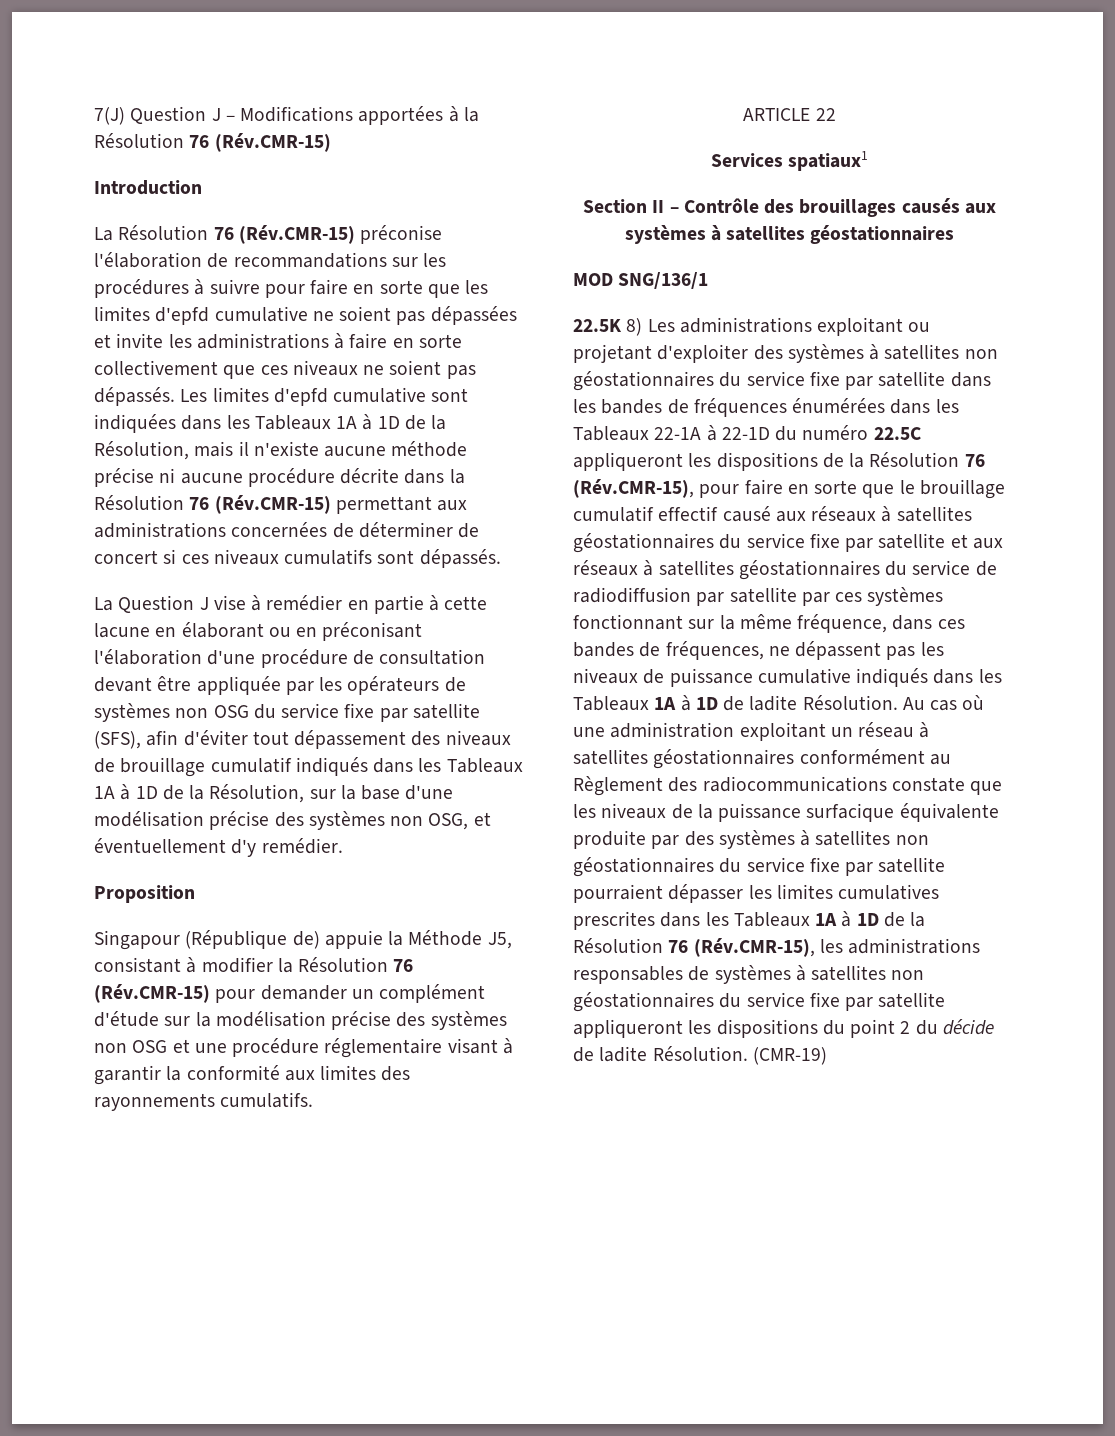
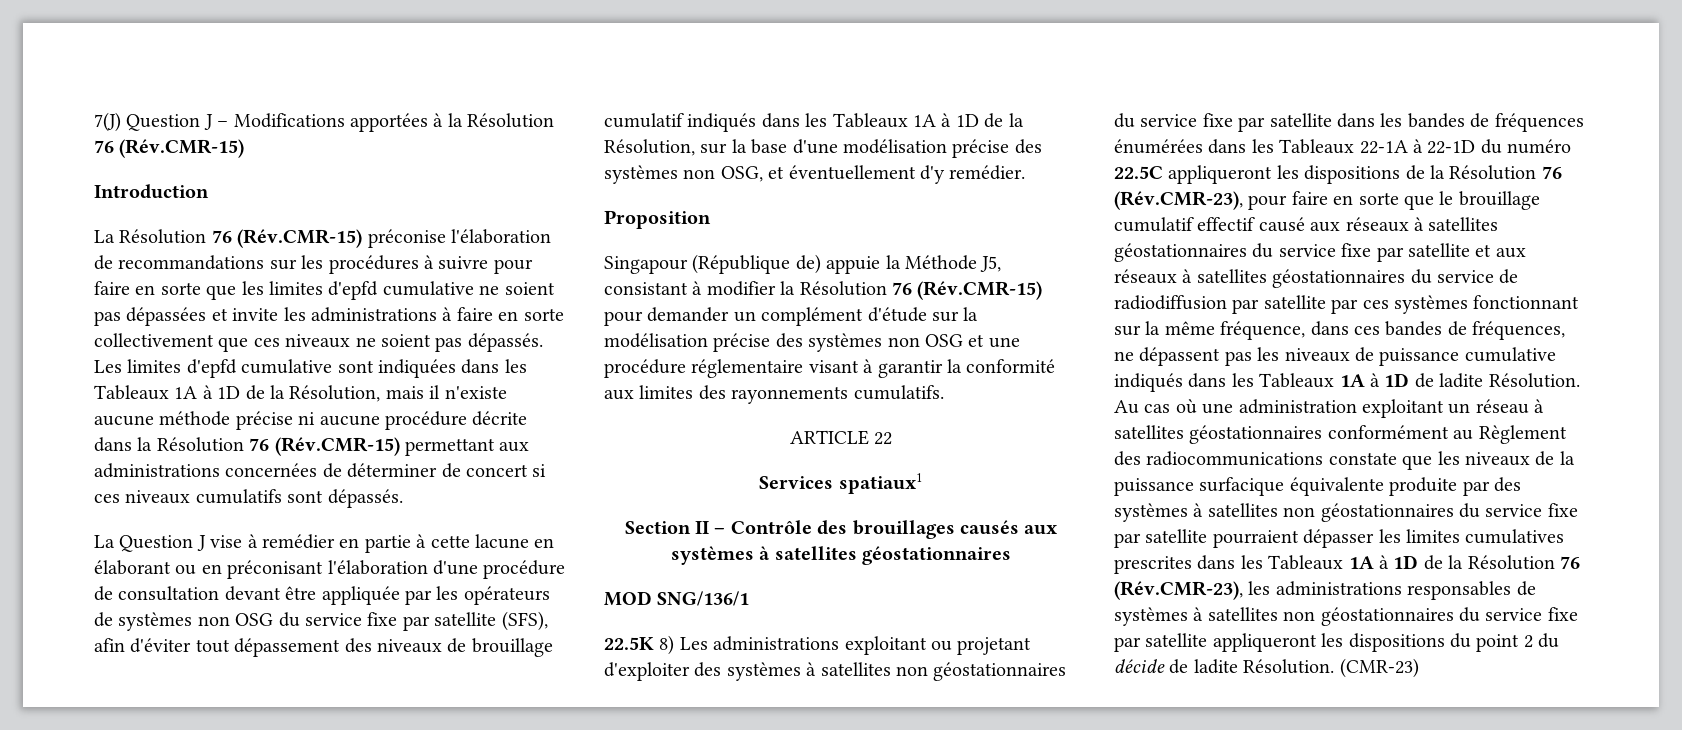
- 22.5K 8) Les administrations exploitant ou projetant d'exploiter des systèmes à satellites non géostationnaires du service fixe par satellite dans les bandes de fréquences énumérées dans les Tableaux 22-1A à 22-1D du numéro 22.5C appliqueront les dispositions de la Résolution 76 (Rév.CMR-15), pour faire en sorte que le brouillage cumulatif effectif causé aux réseaux à satellites géostationnaires du service fixe par satellite et aux réseaux à satellites géostationnaires du service de radiodiffusion par satellite par ces systèmes fonctionnant sur la même fréquence, dans ces bandes de fréquences, ne dépassent pas les niveaux de puissance cumulative indiqués dans les Tableaux 1A à 1D de ladite Résolution.
+ 22.5K 8) Les administrations exploitant ou projetant d'exploiter des systèmes à satellites non géostationnaires du service fixe par satellite dans les bandes de fréquences énumérées dans les Tableaux 22-1A à 22-1D du numéro 22.5C appliqueront les dispositions de la Résolution 76 (Rév.CMR-23), pour faire en sorte que le brouillage cumulatif effectif causé aux réseaux à satellites géostationnaires du service fixe par satellite et aux réseaux à satellites géostationnaires du service de radiodiffusion par satellite par ces systèmes fonctionnant sur la même fréquence, dans ces bandes de fréquences, ne dépassent pas les niveaux de puissance cumulative indiqués dans les Tableaux 1A à 1D de ladite Résolution.
- Au cas où une administration exploitant un réseau à satellites géostationnaires conformément au Règlement des radiocommunications constate que les niveaux de la puissance surfacique équivalente produite par des systèmes à satellites non géostationnaires du service fixe par satellite pourraient dépasser les limites cumulatives prescrites dans les Tableaux 1A à 1D de la Résolution 76 (Rév.CMR-15), les administrations responsables de systèmes à satellites non géostationnaires du service fixe par satellite appliqueront les dispositions du point 2 du décide de ladite Résolution.
+ Au cas où une administration exploitant un réseau à satellites géostationnaires conformément au Règlement des radiocommunications constate que les niveaux de la puissance surfacique équivalente produite par des systèmes à satellites non géostationnaires du service fixe par satellite pourraient dépasser les limites cumulatives prescrites dans les Tableaux 1A à 1D de la Résolution 76 (Rév.CMR-23), les administrations responsables de systèmes à satellites non géostationnaires du service fixe par satellite appliqueront les dispositions du point 2 du décide de ladite Résolution.
- (CMR-19)
+ (CMR-23)

